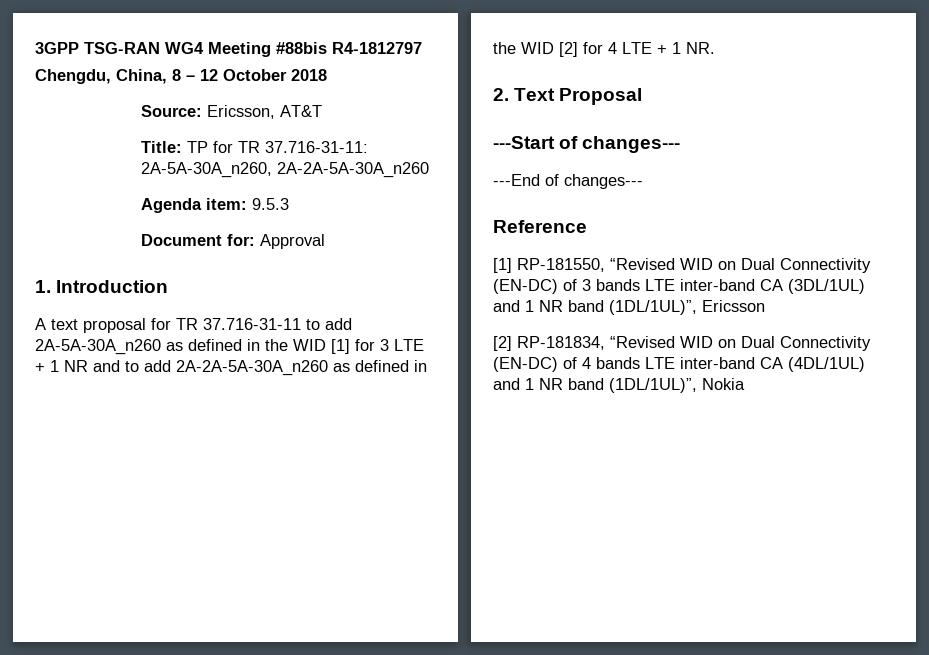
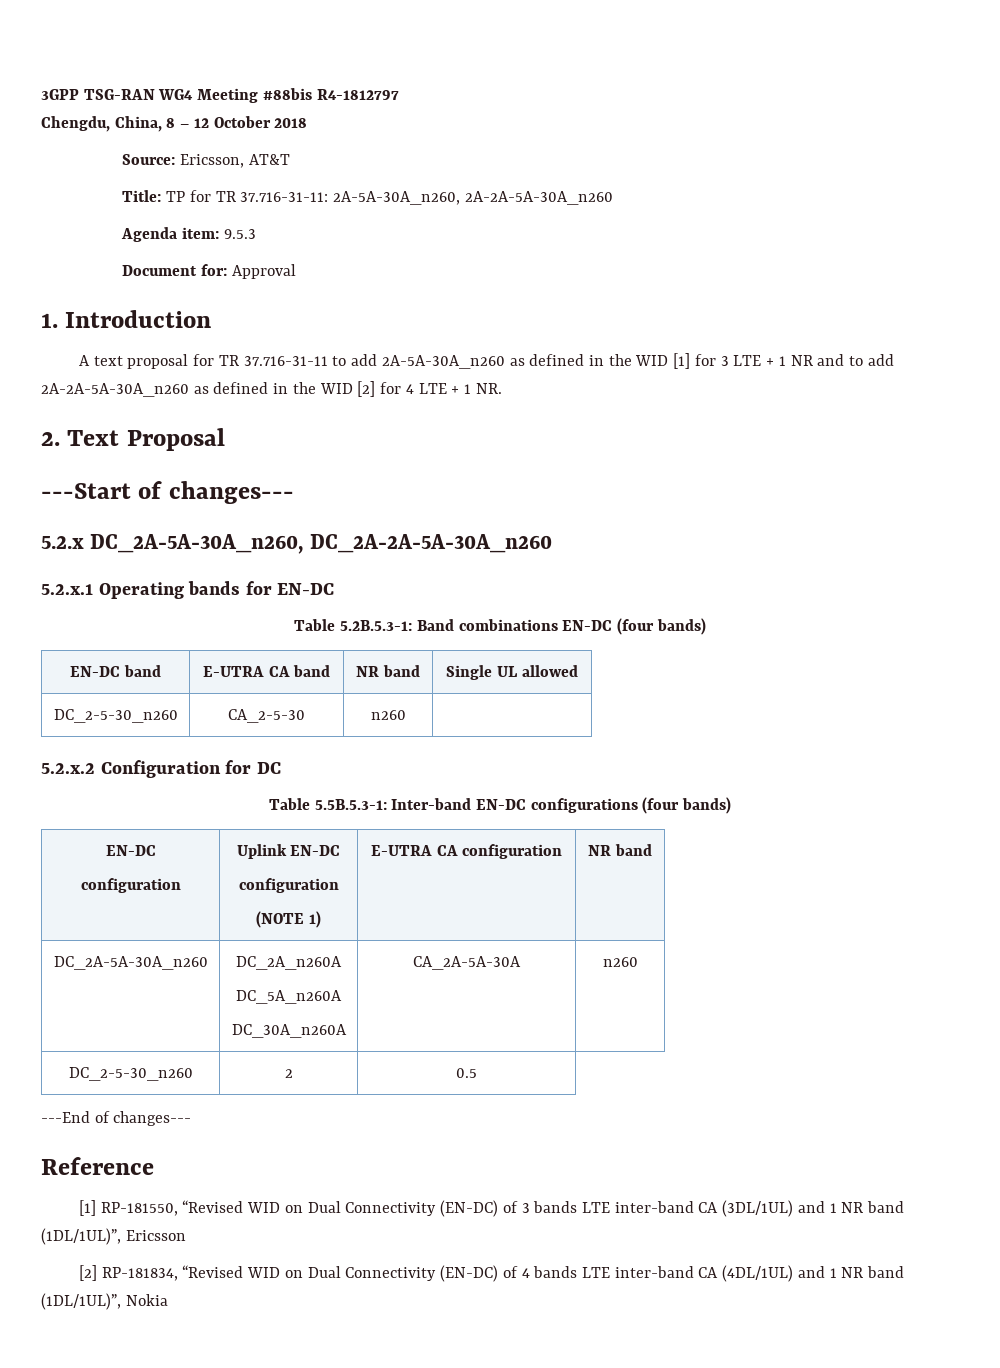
+ 5.2.x DC_2A-5A-30A_n260, DC_2A-2A-5A-30A_n260
+ 5.2.x.1 Operating bands for EN-DC
+ Table 5.2B.5.3-1: Band combinations EN-DC (four bands)
+ EN-DC band | E-UTRA CA band | NR band | Single UL allowed
+ DC_2-5-30_n260 | CA_2-5-30 | n260 |
+ 5.2.x.2 Configuration for DC
+ Table 5.5B.5.3-1: Inter-band EN-DC configurations (four bands)
+ EN-DC
+ configuration | Uplink EN-DC
+ configuration
+ (NOTE 1) | E-UTRA CA configuration | NR band
+ DC_2A-5A-30A_n260 | DC_2A_n260A
+ DC_5A_n260A
+ DC_30A_n260A | CA_2A-5A-30A | n260
+ DC_2-5-30_n260 | 2 | 0.5

